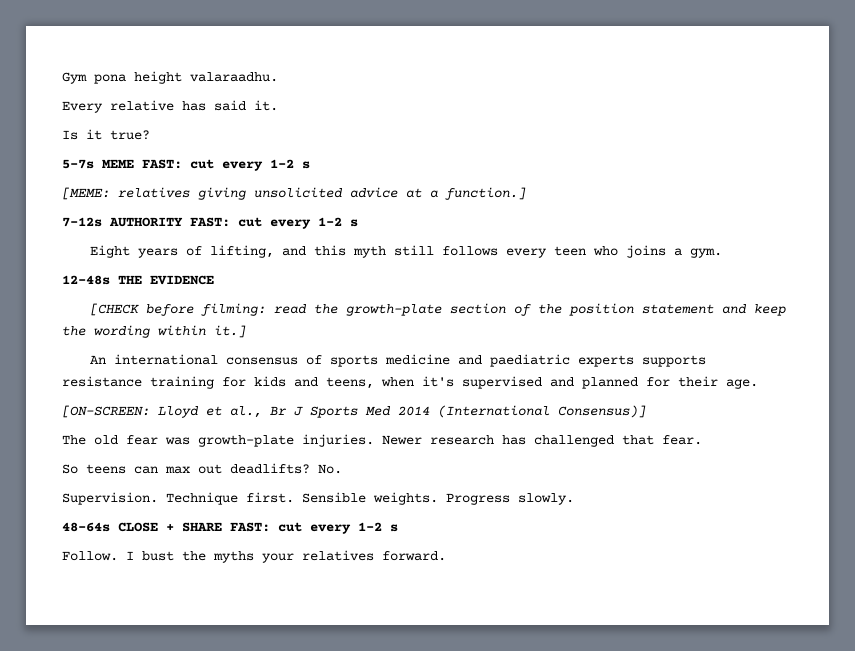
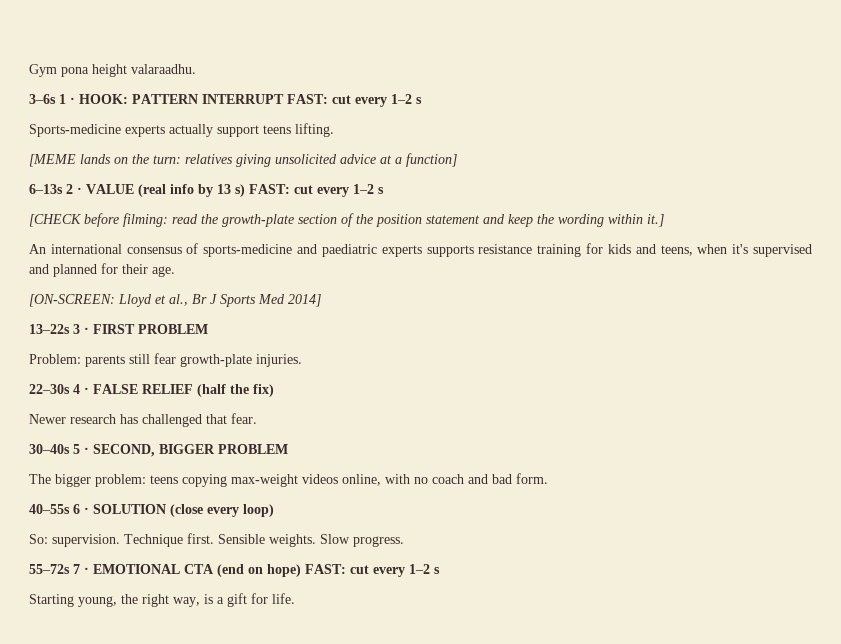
- Every relative has said it.
- Is it true?
- 5–7s MEME FAST: cut every 1–2 s
- [MEME: relatives giving unsolicited advice at a function.]
- 7–12s AUTHORITY FAST: cut every 1–2 s
- Eight years of lifting, and this myth still follows every teen who joins a gym.
- 12–48s THE EVIDENCE
+ 3–6s 1 · HOOK: PATTERN INTERRUPT FAST: cut every 1–2 s
+ Sports-medicine experts actually support teens lifting.
+ [MEME lands on the turn: relatives giving unsolicited advice at a function]
+ 6–13s 2 · VALUE (real info by 13 s) FAST: cut every 1–2 s
- An international consensus of sports medicine and paediatric experts supports resistance training for kids and teens, when it's supervised and planned for their age.
+ An international consensus of sports-medicine and paediatric experts supports resistance training for kids and teens, when it's supervised and planned for their age.
- [ON-SCREEN: Lloyd et al., Br J Sports Med 2014 (International Consensus)]
- The old fear was growth-plate injuries. Newer research has challenged that fear.
+ [ON-SCREEN: Lloyd et al., Br J Sports Med 2014]
+ 13–22s 3 · FIRST PROBLEM
+ Problem: parents still fear growth-plate injuries.
+ 22–30s 4 · FALSE RELIEF (half the fix)
+ Newer research has challenged that fear.
- So teens can max out deadlifts? No.
- Supervision. Technique first. Sensible weights. Progress slowly.
- 48–64s CLOSE + SHARE FAST: cut every 1–2 s
- Follow. I bust the myths your relatives forward.
+ 30–40s 5 · SECOND, BIGGER PROBLEM
+ The bigger problem: teens copying max-weight videos online, with no coach and bad form.
+ 40–55s 6 · SOLUTION (close every loop)
+ So: supervision. Technique first. Sensible weights. Slow progress.
+ 55–72s 7 · EMOTIONAL CTA (end on hope) FAST: cut every 1–2 s
+ Starting young, the right way, is a gift for life.

